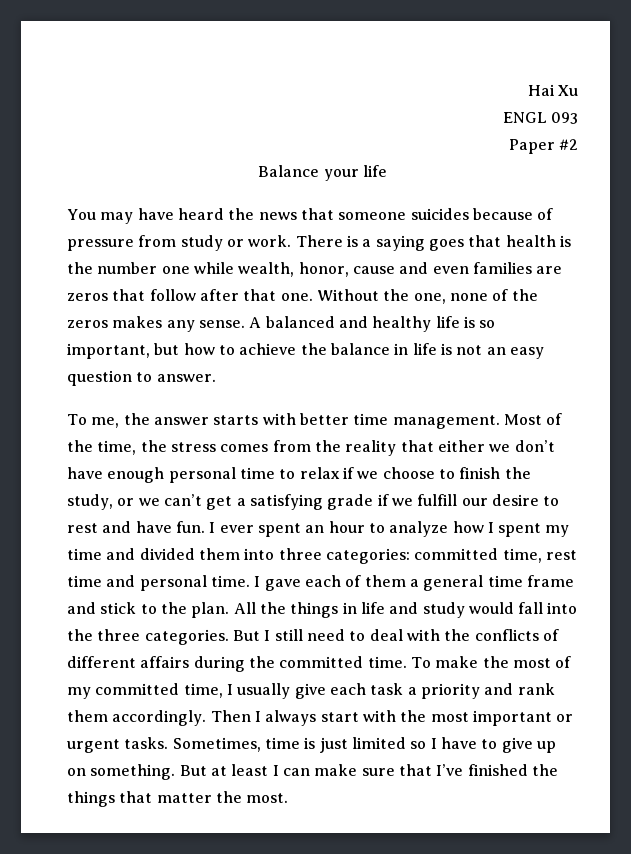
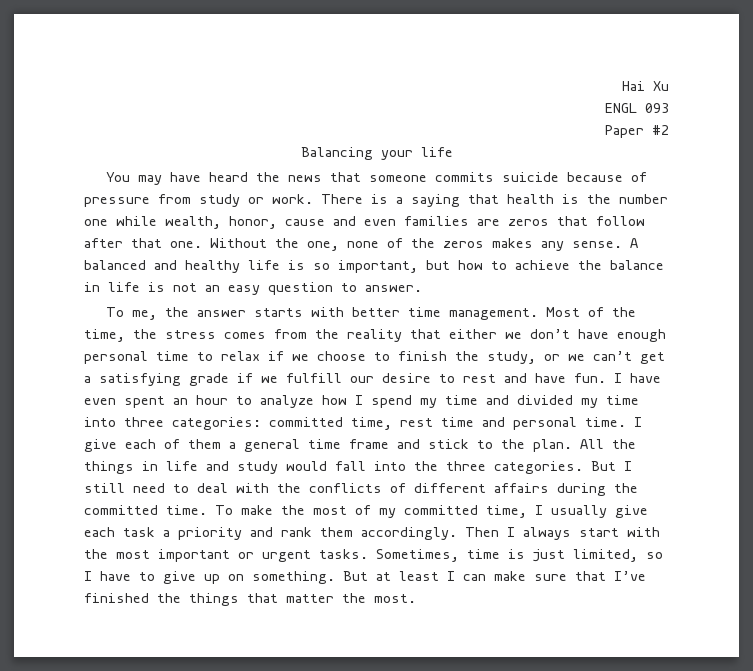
- Balance your life
+ Balancing your life
- You may have heard the news that someone suicides because of pressure from study or work.
+ You may have heard the news that someone commits suicide because of pressure from study or work.
- There is a saying goes that health is the number one while wealth, honor, cause and even families are zeros that follow after that one.
+ There is a saying that health is the number one while wealth, honor, cause and even families are zeros that follow after that one.
- I ever spent an hour to analyze how I spent my time and divided them into three categories: committed time, rest time and personal time.
+ I have even spent an hour to analyze how I spend my time and divided my time into three categories: committed time, rest time and personal time.
- I gave each of them a general time frame and stick to the plan.
+ I give each of them a general time frame and stick to the plan.
- Sometimes, time is just limited so I have to give up on something.
+ Sometimes, time is just limited, so I have to give up on something.

